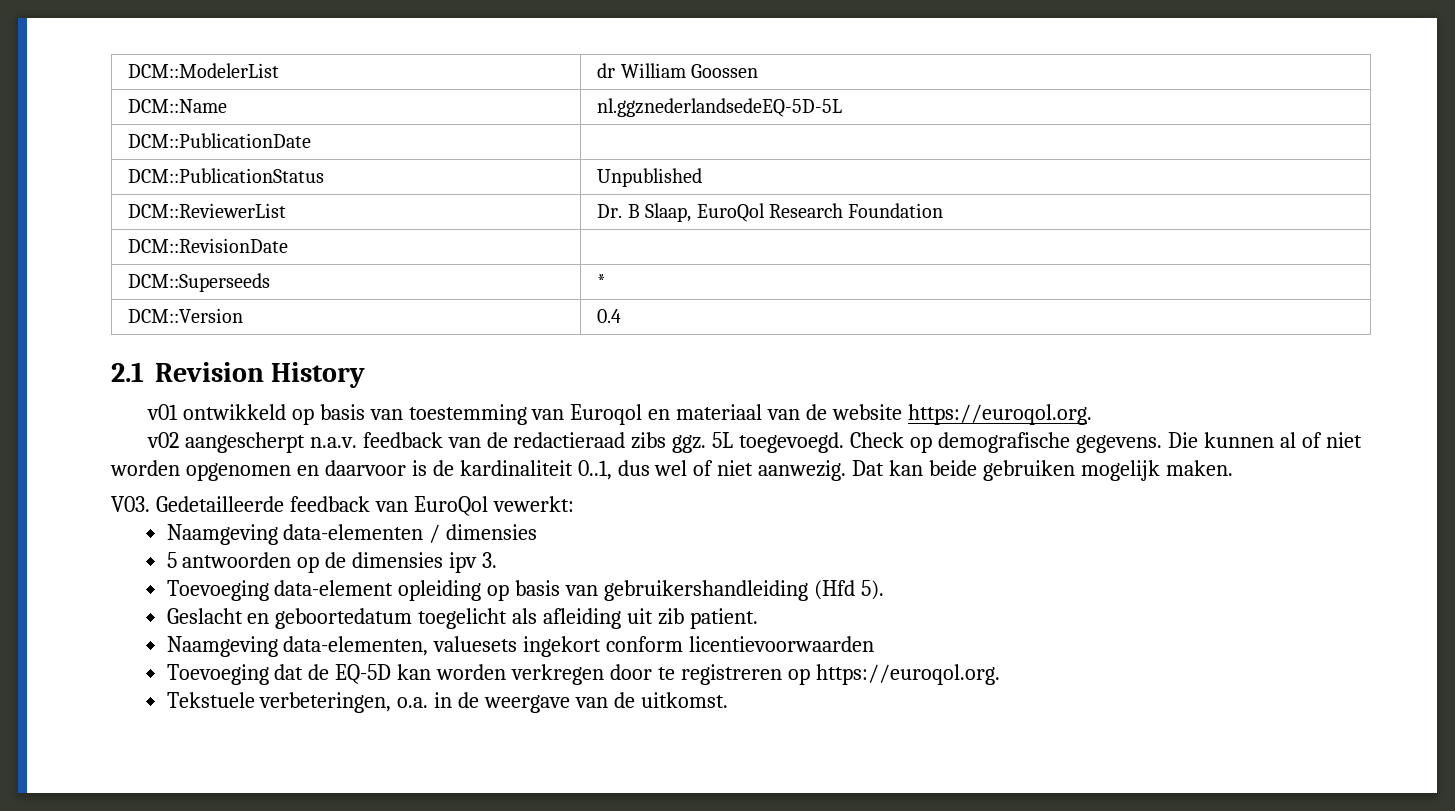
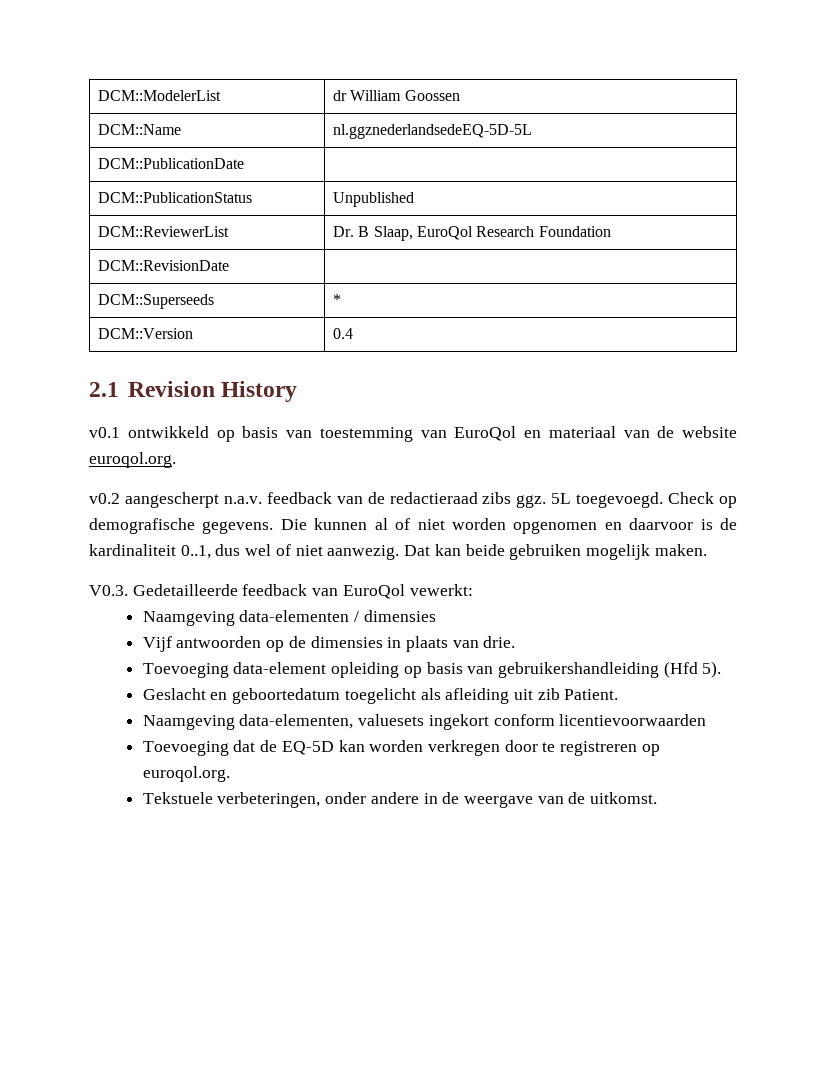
- v01 ontwikkeld op basis van toestemming van Euroqol en materiaal van de website https://euroqol.org.
- v02 aangescherpt n.a.v. feedback van de redactieraad zibs ggz.
+ v0.1 ontwikkeld op basis van toestemming van EuroQol en materiaal van de website euroqol.org.
+ v0.2 aangescherpt n.a.v. feedback van de redactieraad zibs ggz.
- V03. Gedetailleerde feedback van EuroQol vewerkt:
+ V0.3. Gedetailleerde feedback van EuroQol vewerkt:
- 5 antwoorden op de dimensies ipv 3.
+ Vijf antwoorden op de dimensies in plaats van drie.
- Geslacht en geboortedatum toegelicht als afleiding uit zib patient.
+ Geslacht en geboortedatum toegelicht als afleiding uit zib Patient.
- Toevoeging dat de EQ-5D kan worden verkregen door te registreren op https://euroqol.org.
+ Toevoeging dat de EQ-5D kan worden verkregen door te registreren op euroqol.org.
- Tekstuele verbeteringen, o.a. in de weergave van de uitkomst.
+ Tekstuele verbeteringen, onder andere in de weergave van de uitkomst.

